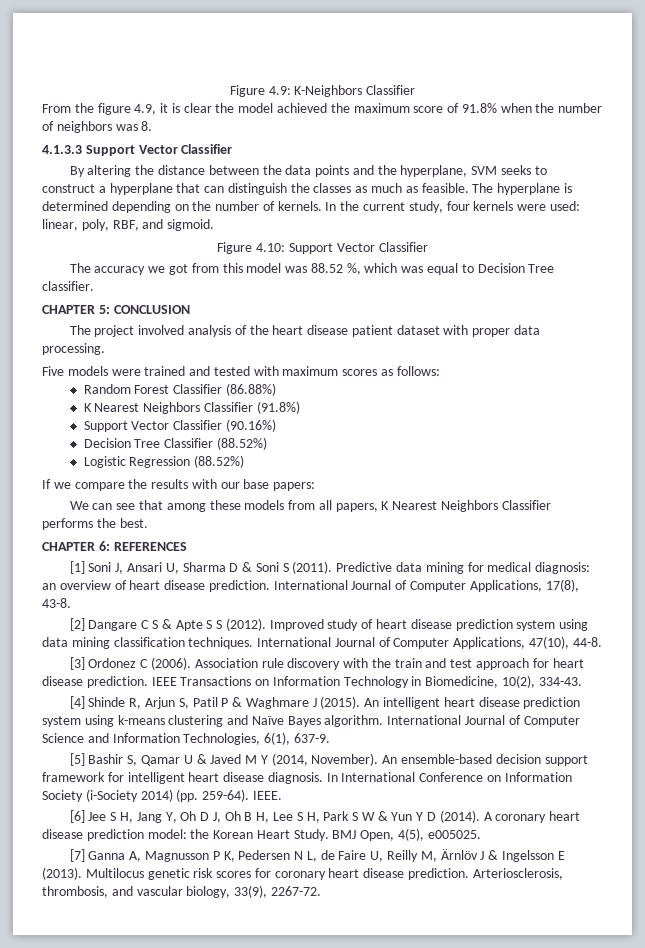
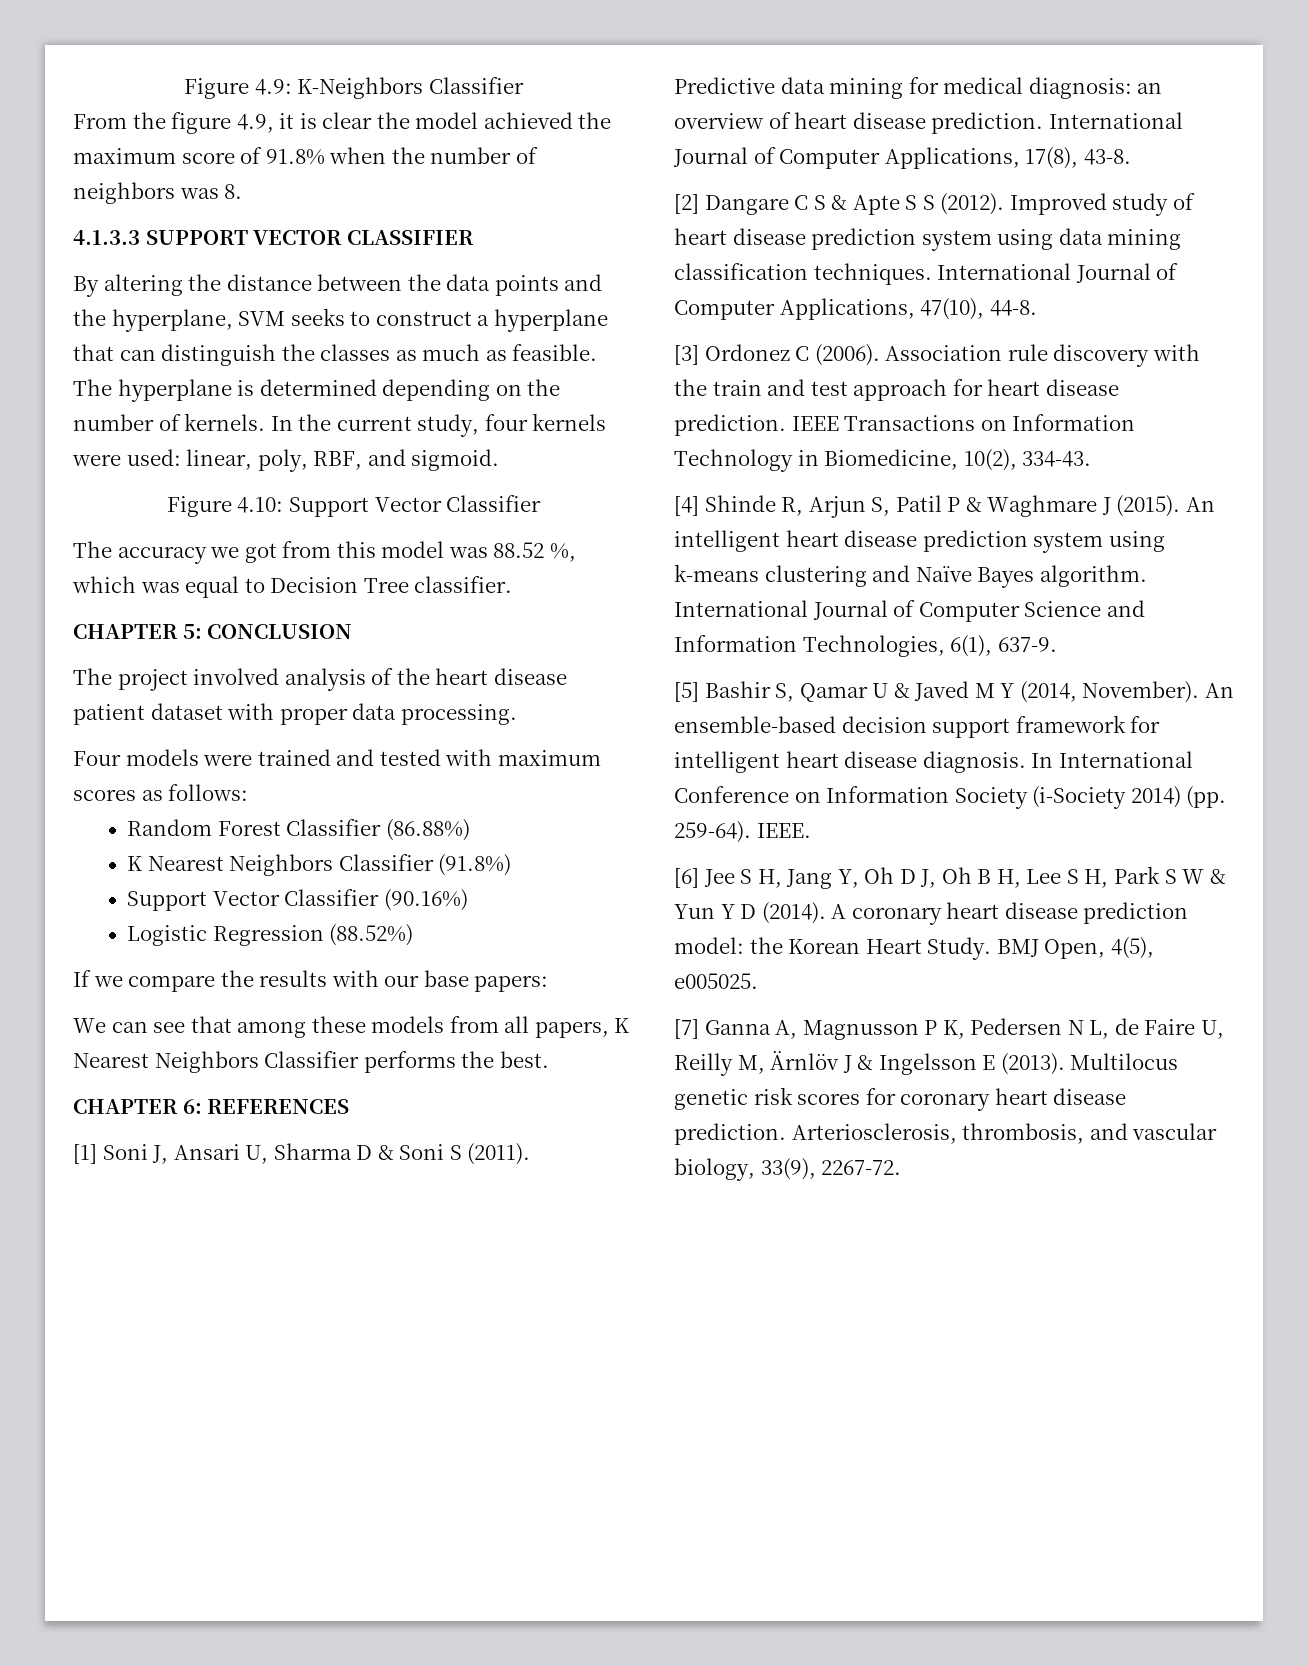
- 4.1.3.3 Support Vector Classifier
+ 4.1.3.3 SUPPORT VECTOR CLASSIFIER
- Five models were trained and tested with maximum scores as follows:
+ Four models were trained and tested with maximum scores as follows:
- Decision Tree Classifier (88.52%)

